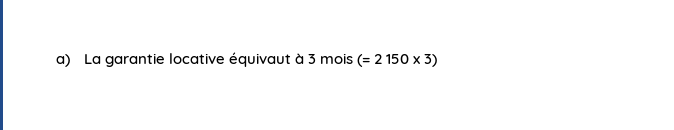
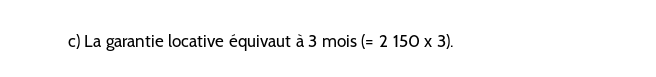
- a) La garantie locative équivaut à 3 mois (= 2 150 x 3)
+ c) La garantie locative équivaut à 3 mois (= 2 150 x 3).

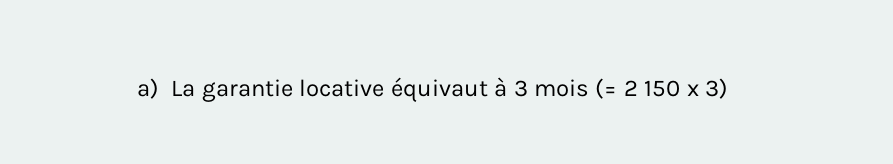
- c) La garantie locative équivaut à 3 mois (= 2 150 x 3).
+ a) La garantie locative équivaut à 3 mois (= 2 150 x 3)

